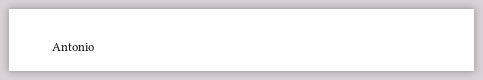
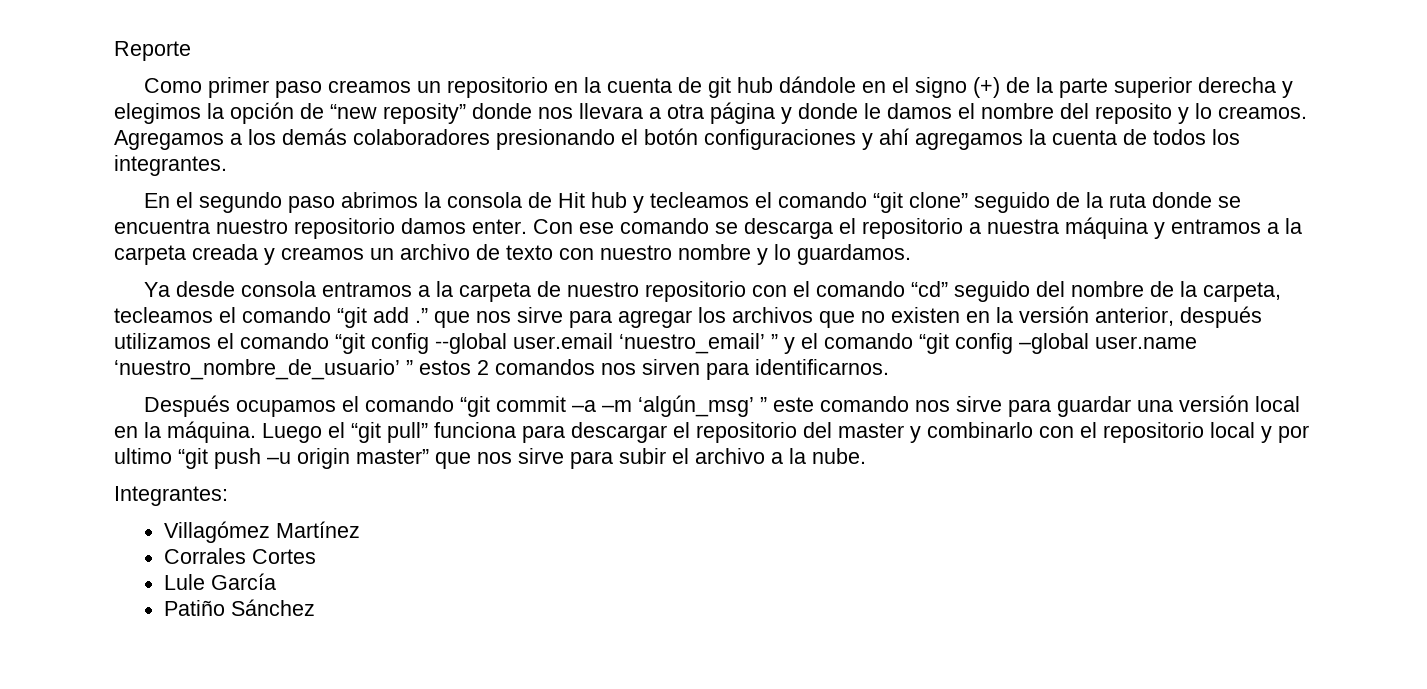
- Antonio
+ Reporte
+ Como primer paso creamos un repositorio en la cuenta de git hub dándole en el signo (+) de la parte superior derecha y elegimos la opción de “new reposity” donde nos llevara a otra página y donde le damos el nombre del reposito y lo creamos. Agregamos a los demás colaboradores presionando el botón configuraciones y ahí agregamos la cuenta de todos los integrantes.
+ En el segundo paso abrimos la consola de Hit hub y tecleamos el comando “git clone” seguido de la ruta donde se encuentra nuestro repositorio damos enter. Con ese comando se descarga el repositorio a nuestra máquina y entramos a la carpeta creada y creamos un archivo de texto con nuestro nombre y lo guardamos.
+ Ya desde consola entramos a la carpeta de nuestro repositorio con el comando “cd” seguido del nombre de la carpeta, tecleamos el comando “git add .” que nos sirve para agregar los archivos que no existen en la versión anterior, después utilizamos el comando “git config --global user.email ‘nuestro_email’ ” y el comando “git config –global user.name ‘nuestro_nombre_de_usuario’ ” estos 2 comandos nos sirven para identificarnos.
+ Después ocupamos el comando “git commit –a –m ‘algún_msg’ ” este comando nos sirve para guardar una versión local en la máquina. Luego el “git pull” funciona para descargar el repositorio del master y combinarlo con el repositorio local y por ultimo “git push –u origin master” que nos sirve para subir el archivo a la nube.
+ Integrantes:
+ Villagómez Martínez
+ Corrales Cortes
+ Lule García
+ Patiño Sánchez

